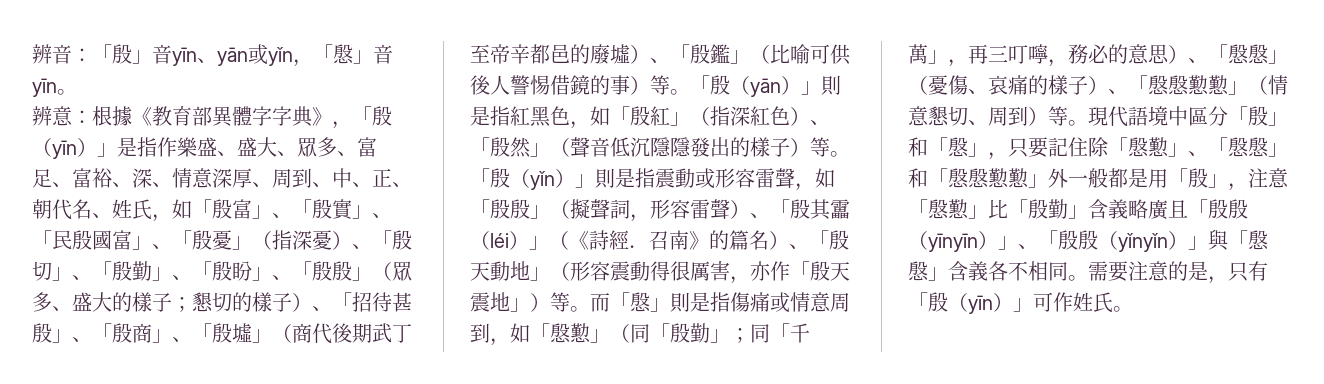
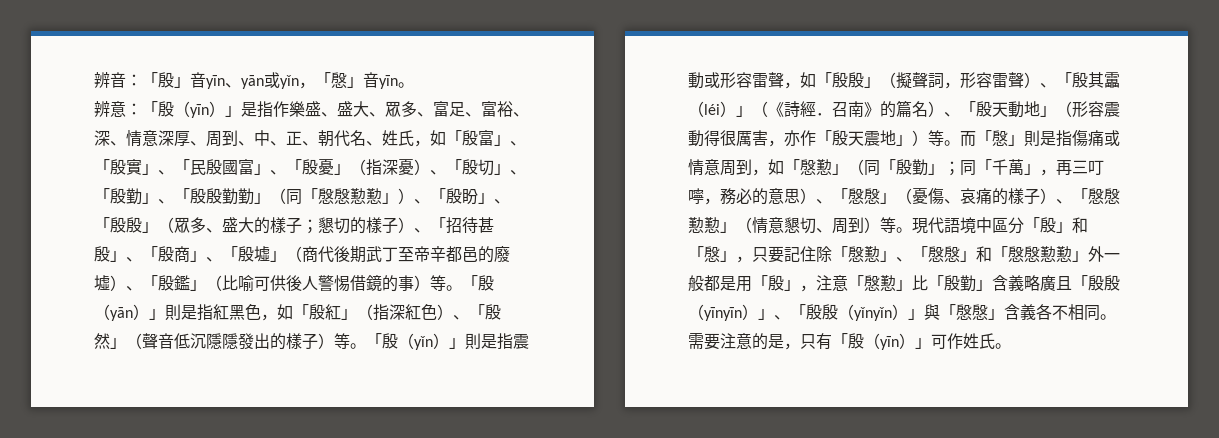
- 根據《教育部異體字字典》，「殷（yīn）」是指作樂盛、盛大、眾多、富足、富裕、深、情意深厚、周到、中、正、朝代名、姓氏，如「殷富」、「殷實」、「民殷國富」、「殷憂」（指深憂）、「殷切」、「殷勤」、「殷盼」、「殷殷」（眾多、盛大的樣子；
+ 「殷（yīn）」是指作樂盛、盛大、眾多、富足、富裕、深、情意深厚、周到、中、正、朝代名、姓氏，如「殷富」、「殷實」、「民殷國富」、「殷憂」（指深憂）、「殷切」、「殷勤」、「殷殷勤勤」（同「慇慇懃懃」）、「殷盼」、「殷殷」（眾多、盛大的樣子；

